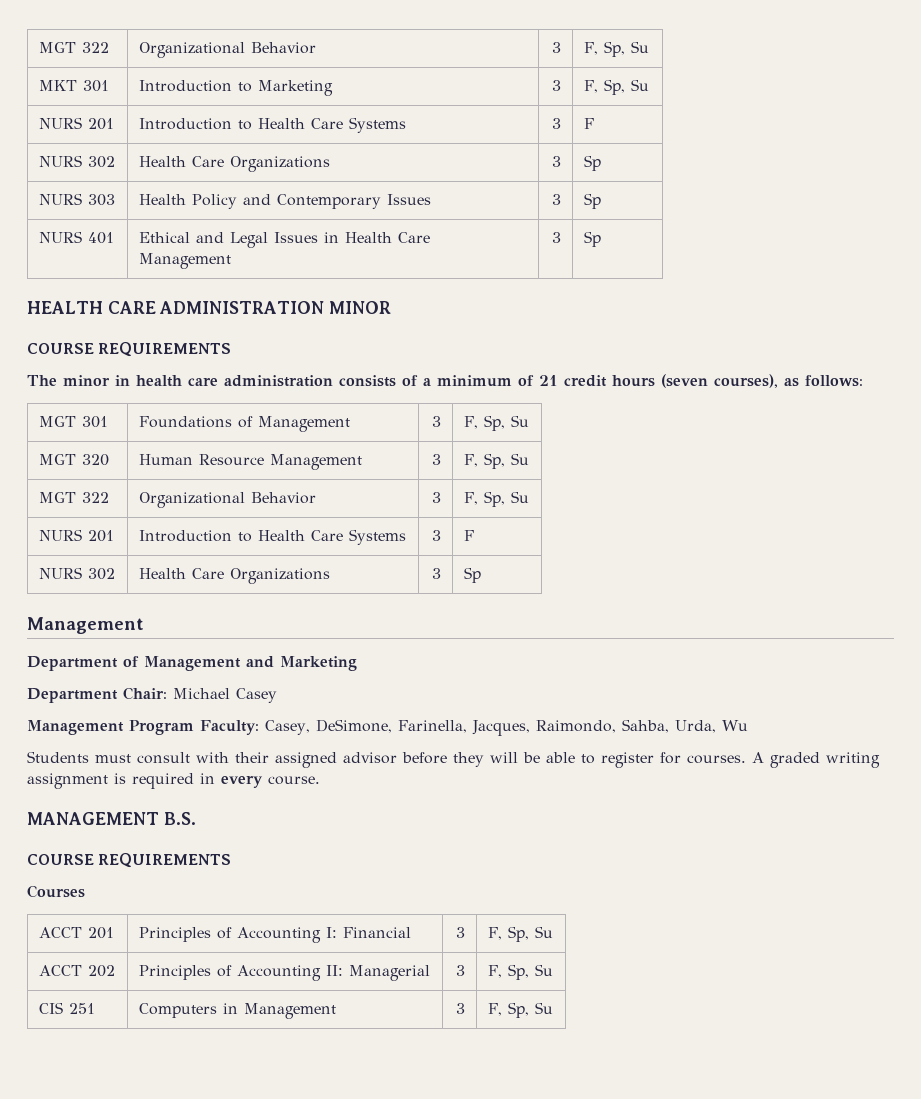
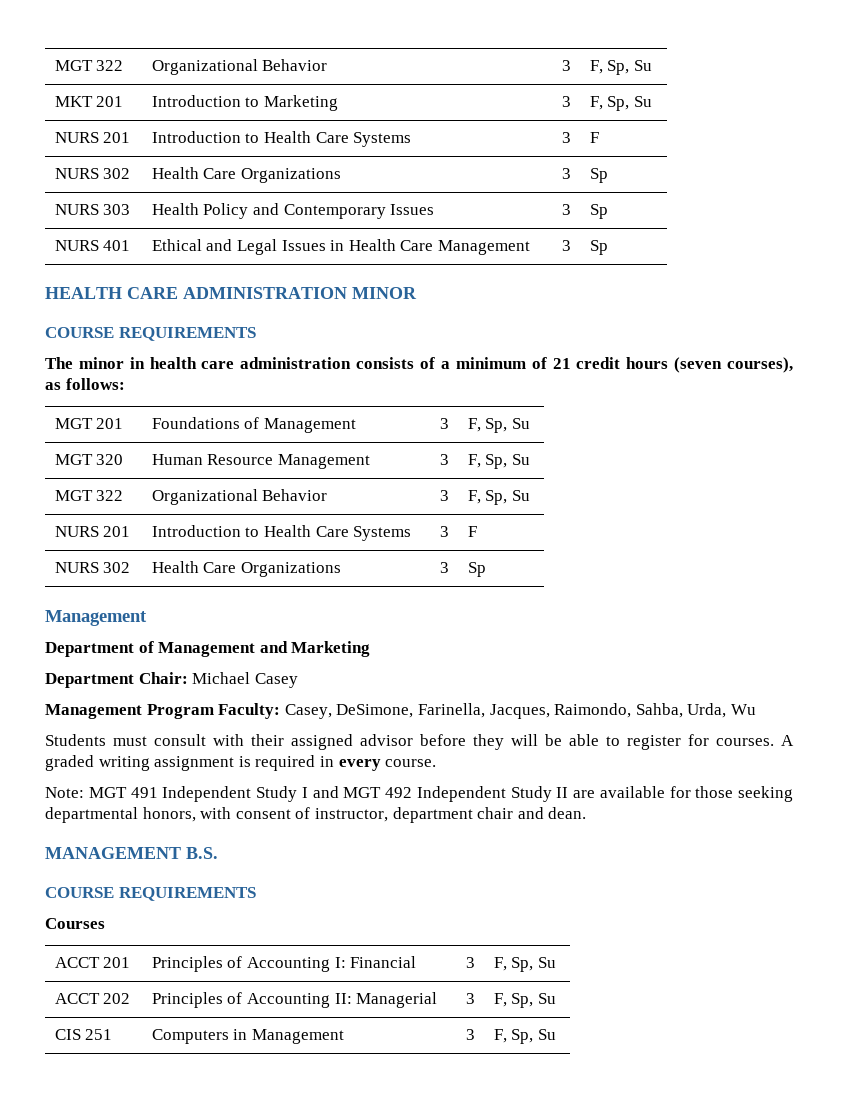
- MKT 301 | Introduction to Marketing | 3 | F, Sp, Su
+ MKT 201 | Introduction to Marketing | 3 | F, Sp, Su
- MGT 301 | Foundations of Management | 3 | F, Sp, Su
+ MGT 201 | Foundations of Management | 3 | F, Sp, Su
+ Note: MGT 491 Independent Study I and MGT 492 Independent Study II are available for those seeking departmental honors, with consent of instructor, department chair and dean.

